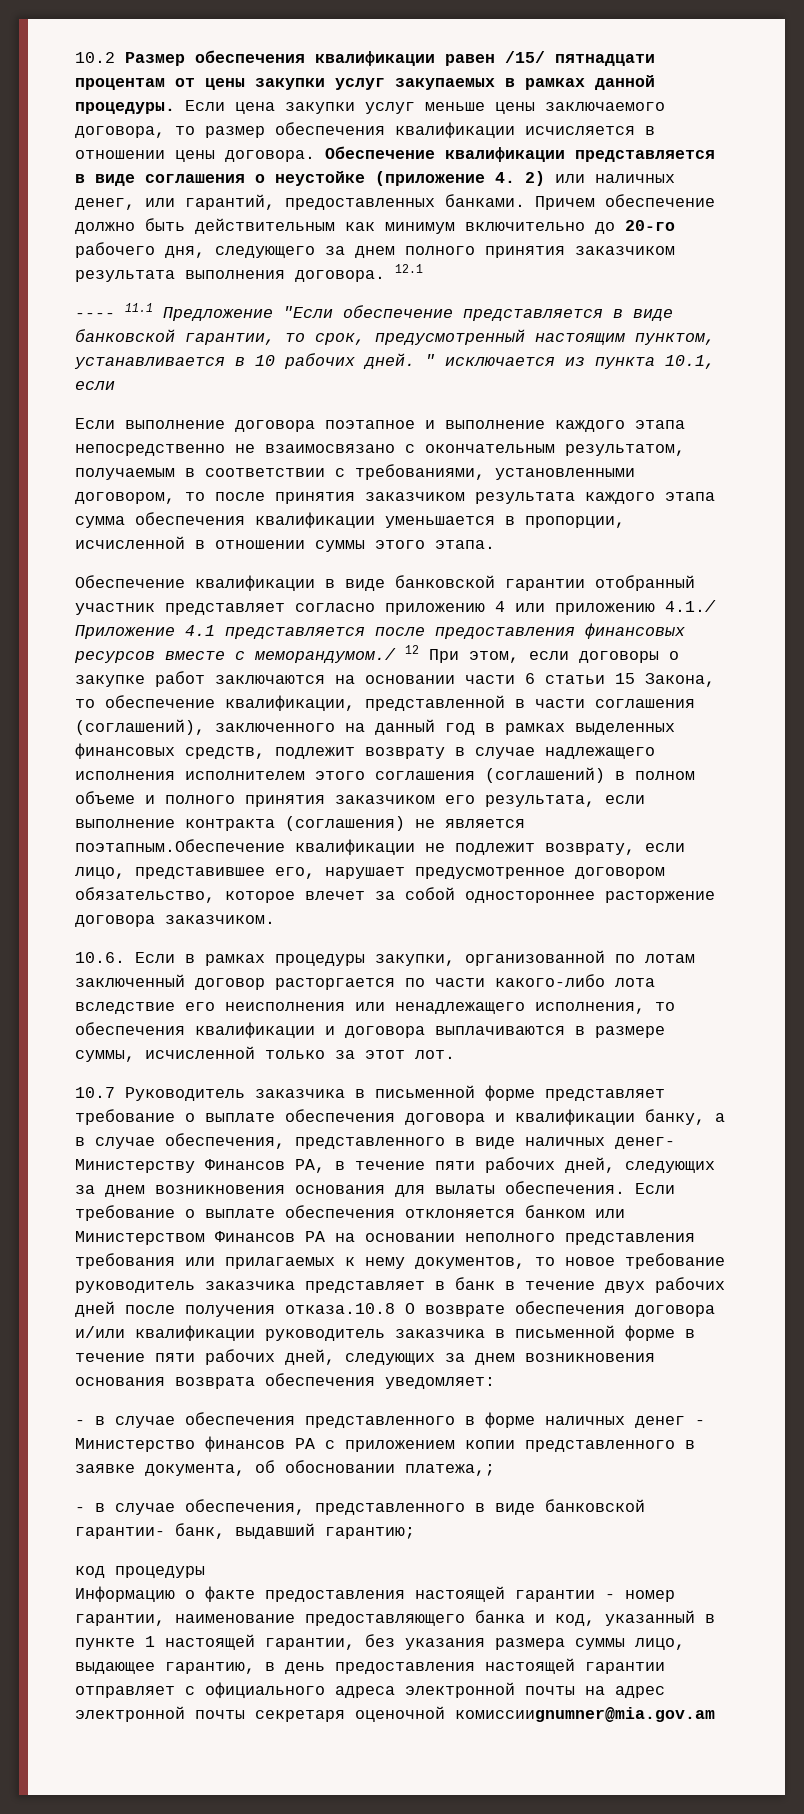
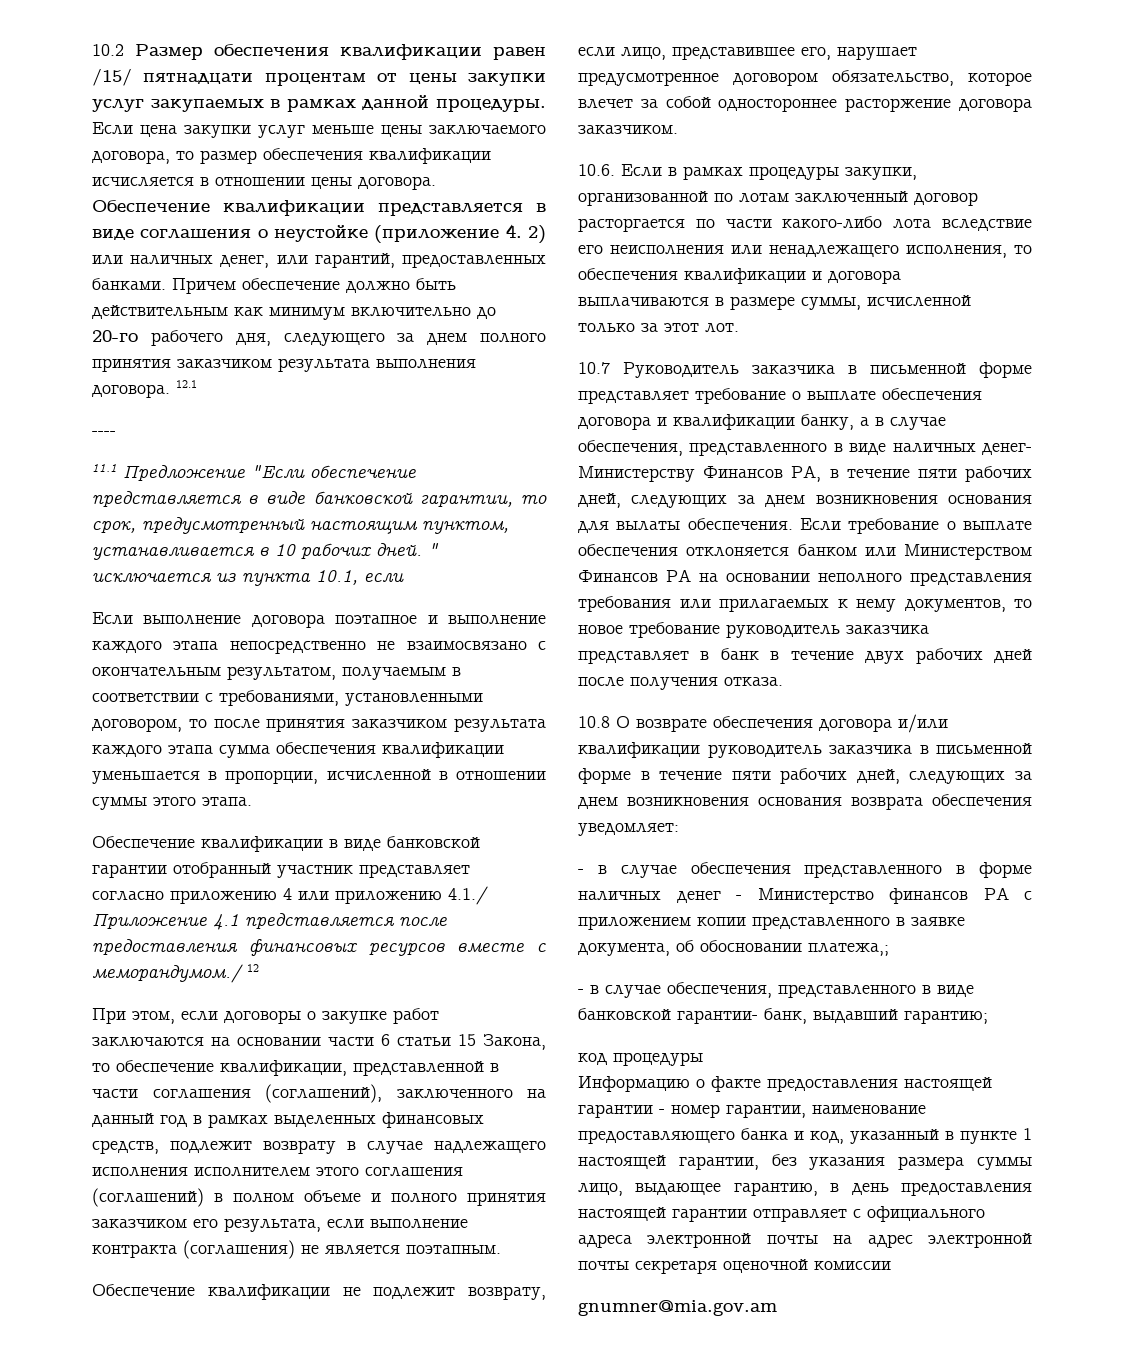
- ---- 11.1 Предложение "Если обеспечение представляется в виде банковской гарантии, то срок, предусмотренный настоящим пунктом, устанавливается в 10 рабочих дней.
+ ----
+ 11.1 Предложение "Если обеспечение представляется в виде банковской гарантии, то срок, предусмотренный настоящим пунктом, устанавливается в 10 рабочих дней.
- Обеспечение квалификации в виде банковской гарантии отобранный участник представляет согласно приложению 4 или приложению 4.1./ Приложение 4.1 представляется после предоставления финансовых ресурсов вместе с меморандумом./ 12 При этом, если договоры о закупке работ заключаются на основании части 6 статьи 15 Закона, то обеспечение квалификации, представленной в части соглашения (соглашений), заключенного на данный год в рамках выделенных финансовых средств, подлежит возврату в случае надлежащего исполнения исполнителем этого соглашения (соглашений) в полном объеме и полного принятия заказчиком его результата, если выполнение контракта (соглашения) не является поэтапным.Обеспечение квалификации не подлежит возврату, если лицо, представившее его, нарушает предусмотренное договором обязательство, которое влечет за собой одностороннее расторжение договора заказчиком.
+ Обеспечение квалификации в виде банковской гарантии отобранный участник представляет согласно приложению 4 или приложению 4.1./ Приложение 4.1 представляется после предоставления финансовых ресурсов вместе с меморандумом./ 12
+ При этом, если договоры о закупке работ заключаются на основании части 6 статьи 15 Закона, то обеспечение квалификации, представленной в части соглашения (соглашений), заключенного на данный год в рамках выделенных финансовых средств, подлежит возврату в случае надлежащего исполнения исполнителем этого соглашения (соглашений) в полном объеме и полного принятия заказчиком его результата, если выполнение контракта (соглашения) не является поэтапным.
+ Обеспечение квалификации не подлежит возврату, если лицо, представившее его, нарушает предусмотренное договором обязательство, которое влечет за собой одностороннее расторжение договора заказчиком.
- Если требование о выплате обеспечения отклоняется банком или Министерством Финансов РА на основании неполного представления требования или прилагаемых к нему документов, то новое требование руководитель заказчика представляет в банк в течение двух рабочих дней после получения отказа.10.8 О возврате обеспечения договора и/или квалификации руководитель заказчика в письменной форме в течение пяти рабочих дней, следующих за днем возникновения основания возврата обеспечения уведомляет:
+ Если требование о выплате обеспечения отклоняется банком или Министерством Финансов РА на основании неполного представления требования или прилагаемых к нему документов, то новое требование руководитель заказчика представляет в банк в течение двух рабочих дней после получения отказа.
+ 10.8 О возврате обеспечения договора и/или квалификации руководитель заказчика в письменной форме в течение пяти рабочих дней, следующих за днем возникновения основания возврата обеспечения уведомляет:
- Информацию о факте предоставления настоящей гарантии - номер гарантии, наименование предоставляющего банка и код, указанный в пункте 1 настоящей гарантии, без указания размера суммы лицо, выдающее гарантию, в день предоставления настоящей гарантии отправляет с официального адреса электронной почты на адрес электронной почты секретаря оценочной комиссииgnumner@mia.gov.am
+ Информацию о факте предоставления настоящей гарантии - номер гарантии, наименование предоставляющего банка и код, указанный в пункте 1 настоящей гарантии, без указания размера суммы лицо, выдающее гарантию, в день предоставления настоящей гарантии отправляет с официального адреса электронной почты на адрес электронной почты секретаря оценочной комиссии
+ gnumner@mia.gov.am

